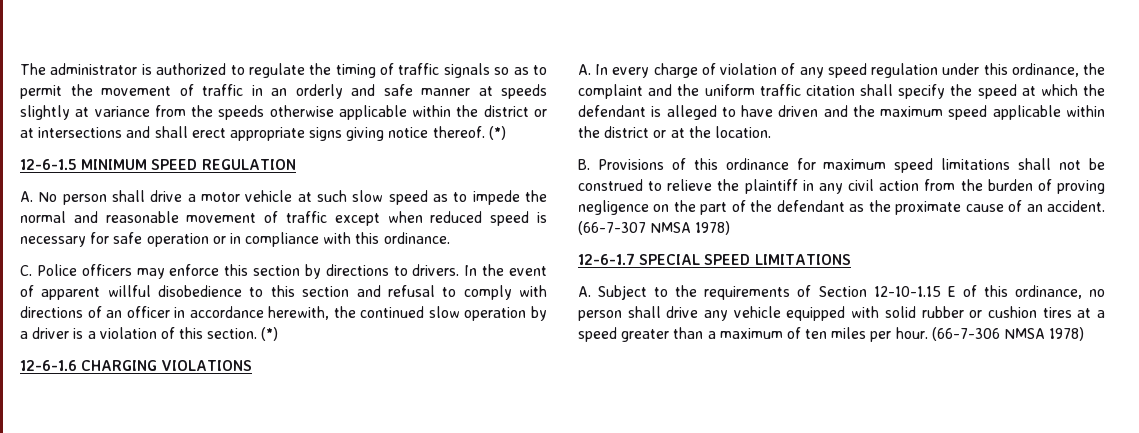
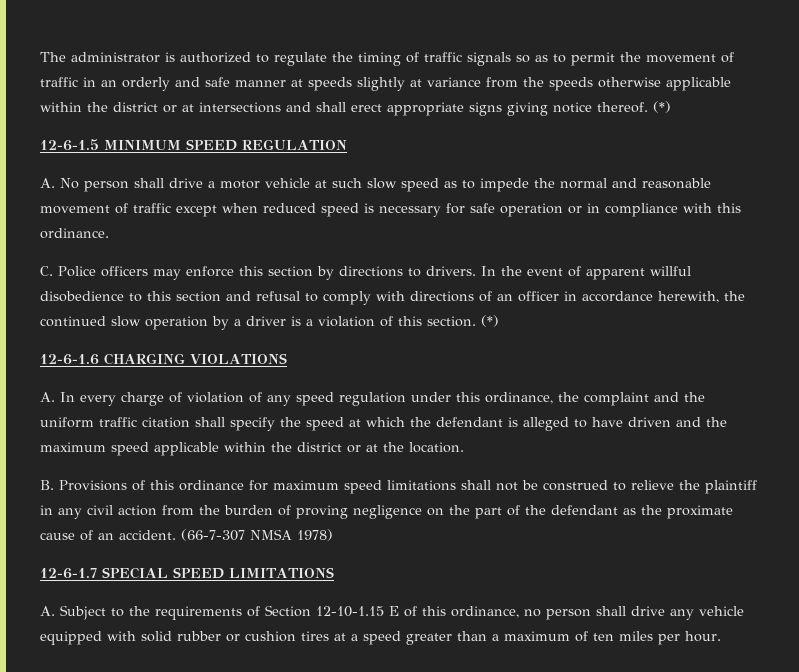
- (66-7-306 NMSA 1978)

